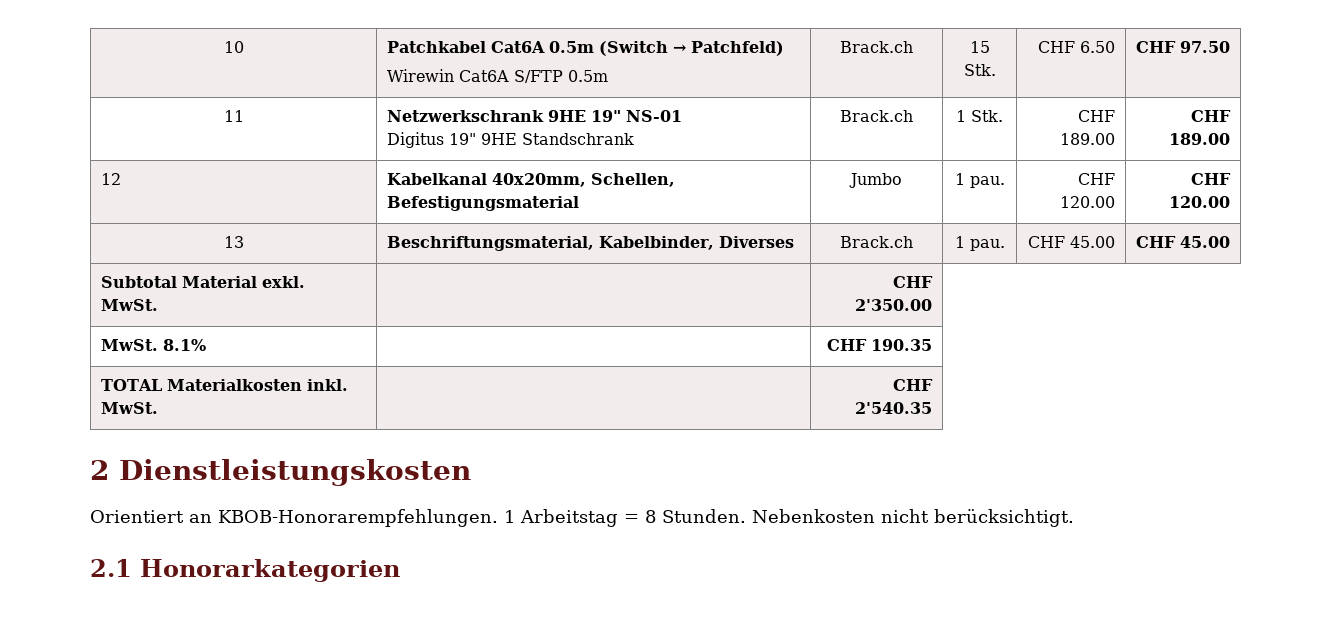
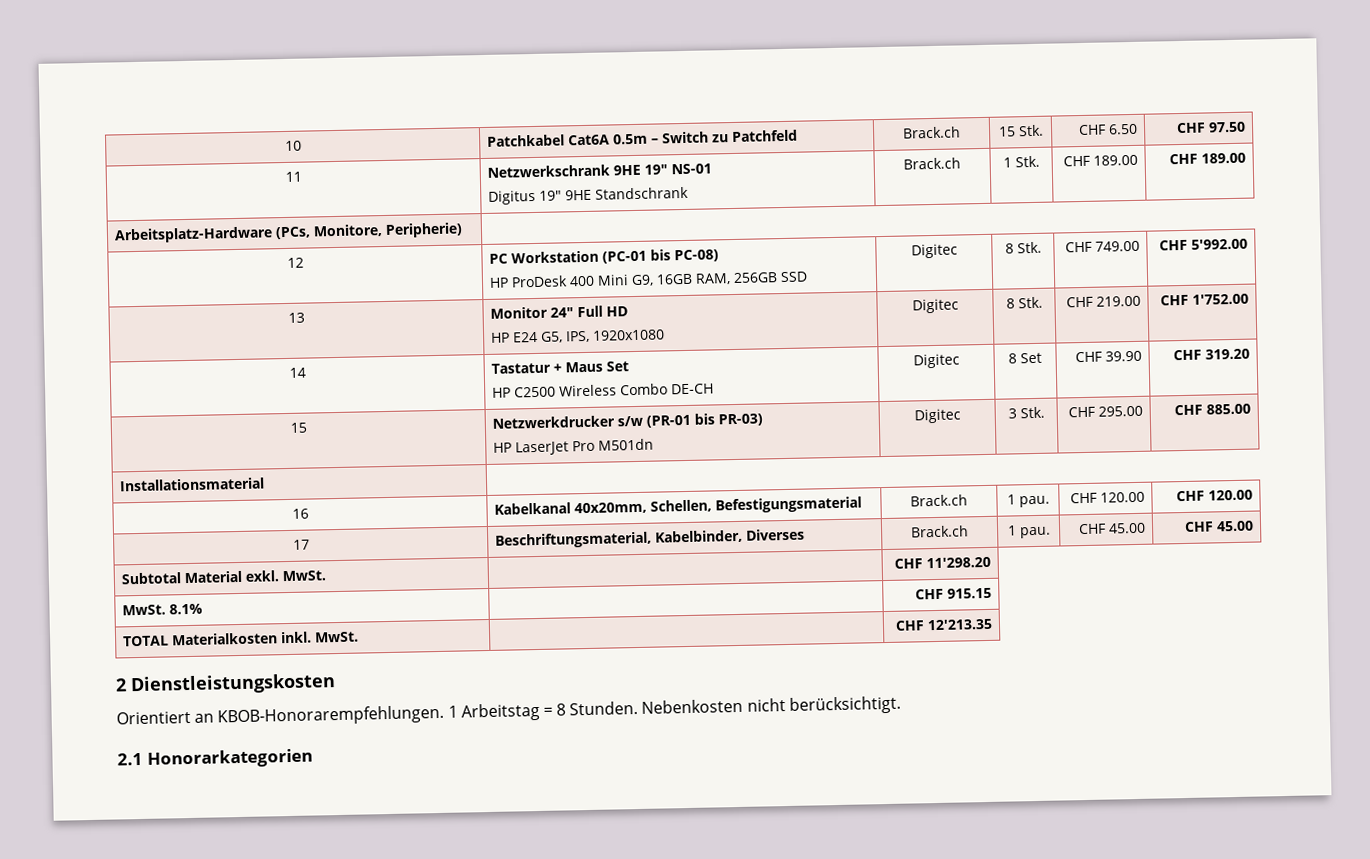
- 10 | Patchkabel Cat6A 0.5m (Switch → Patchfeld)
- Wirewin Cat6A S/FTP 0.5m | Brack.ch | 15 Stk. | CHF 6.50 | CHF 97.50
+ 10 | Patchkabel Cat6A 0.5m – Switch zu Patchfeld | Brack.ch | 15 Stk. | CHF 6.50 | CHF 97.50
- 12 | Kabelkanal 40x20mm, Schellen, Befestigungsmaterial | Jumbo | 1 pau. | CHF 120.00 | CHF 120.00
+ Arbeitsplatz-Hardware (PCs, Monitore, Peripherie)
+ 12 | PC Workstation (PC-01 bis PC-08)
+ HP ProDesk 400 Mini G9, 16GB RAM, 256GB SSD | Digitec | 8 Stk. | CHF 749.00 | CHF 5'992.00
+ 13 | Monitor 24" Full HD
+ HP E24 G5, IPS, 1920x1080 | Digitec | 8 Stk. | CHF 219.00 | CHF 1'752.00
+ 14 | Tastatur + Maus Set
+ HP C2500 Wireless Combo DE-CH | Digitec | 8 Set | CHF 39.90 | CHF 319.20
+ 15 | Netzwerkdrucker s/w (PR-01 bis PR-03)
+ HP LaserJet Pro M501dn | Digitec | 3 Stk. | CHF 295.00 | CHF 885.00
+ Installationsmaterial
+ 16 | Kabelkanal 40x20mm, Schellen, Befestigungsmaterial | Brack.ch | 1 pau. | CHF 120.00 | CHF 120.00
- 13 | Beschriftungsmaterial, Kabelbinder, Diverses | Brack.ch | 1 pau. | CHF 45.00 | CHF 45.00
+ 17 | Beschriftungsmaterial, Kabelbinder, Diverses | Brack.ch | 1 pau. | CHF 45.00 | CHF 45.00
- Subtotal Material exkl. MwSt. | | CHF 2'350.00
+ Subtotal Material exkl. MwSt. | | CHF 11'298.20
- MwSt. 8.1% | | CHF 190.35
+ MwSt. 8.1% | | CHF 915.15
- TOTAL Materialkosten inkl. MwSt. | | CHF 2'540.35
+ TOTAL Materialkosten inkl. MwSt. | | CHF 12'213.35

